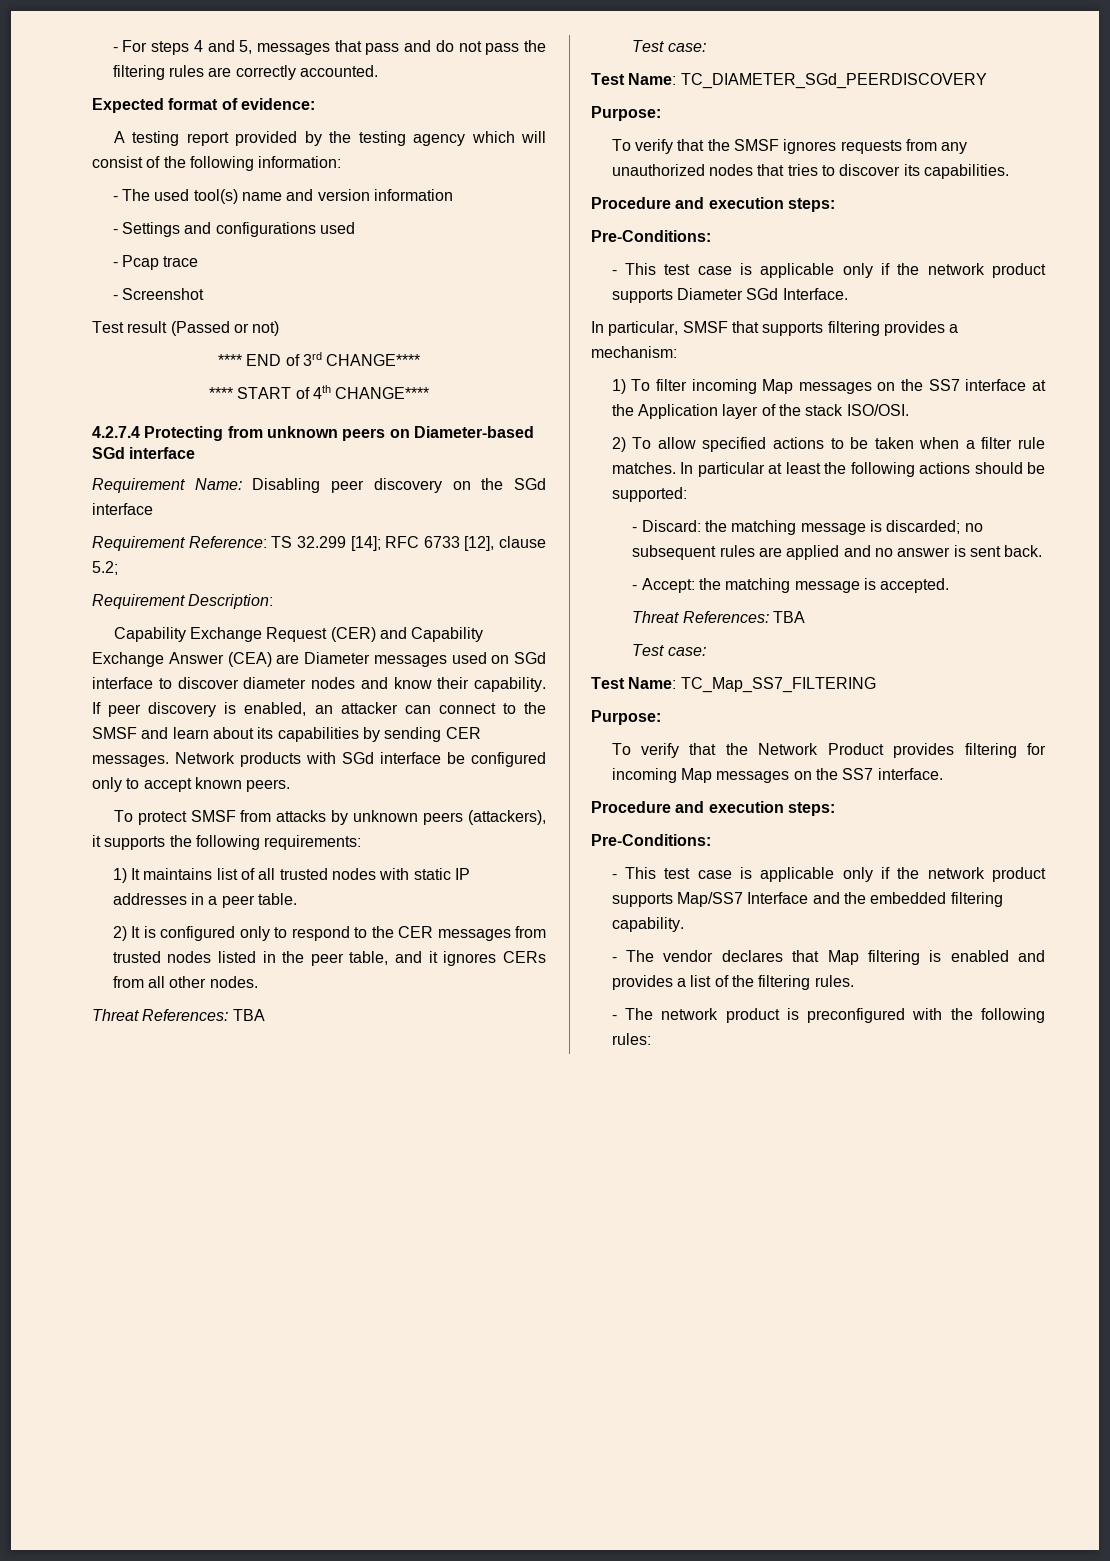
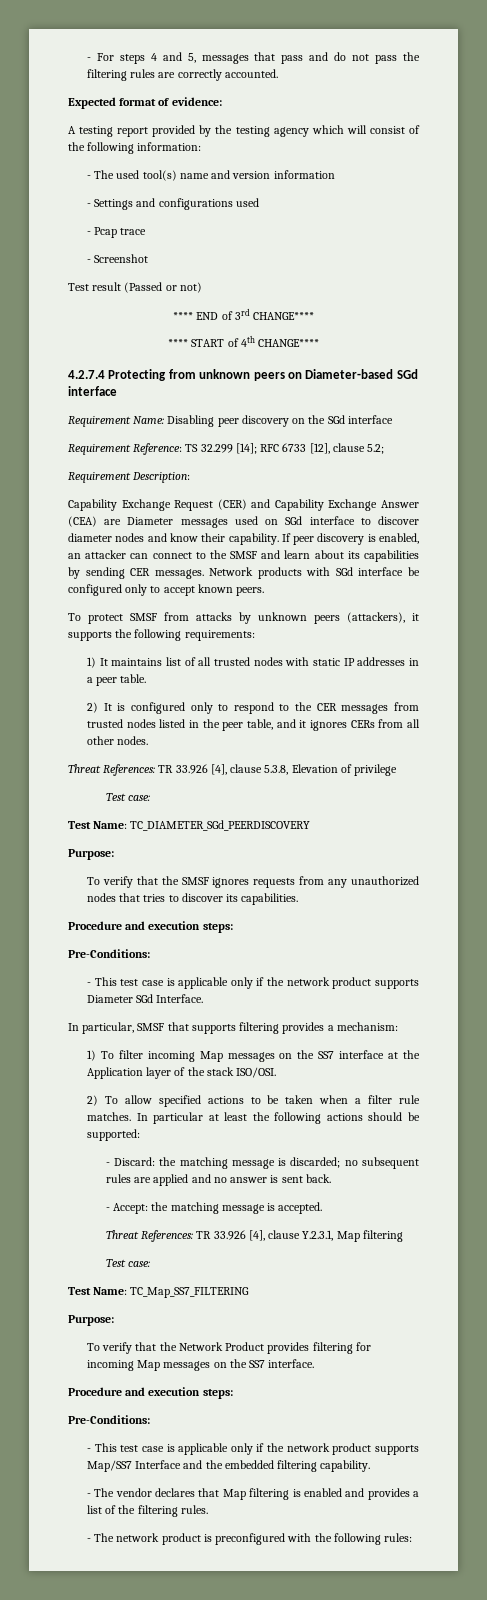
  2) It is configured only to respond to the CER messages from trusted nodes listed in the peer table, and it ignores CERs from all other nodes.
- Threat References: TBA
+ Threat References: TR 33.926 [4], clause 5.3.8, Elevation of privilege
  - Accept: the matching message is accepted.
- Threat References: TBA
+ Threat References: TR 33.926 [4], clause Y.2.3.1, Map filtering

